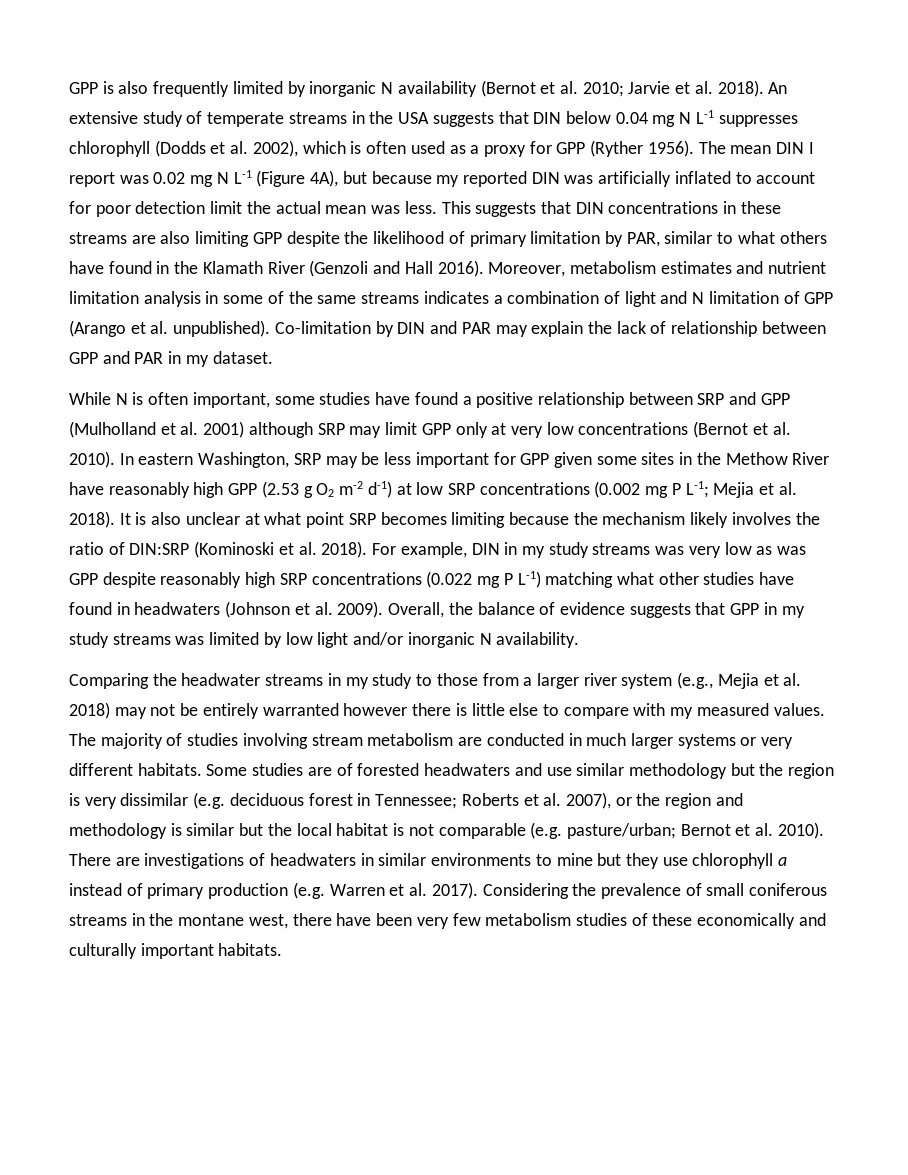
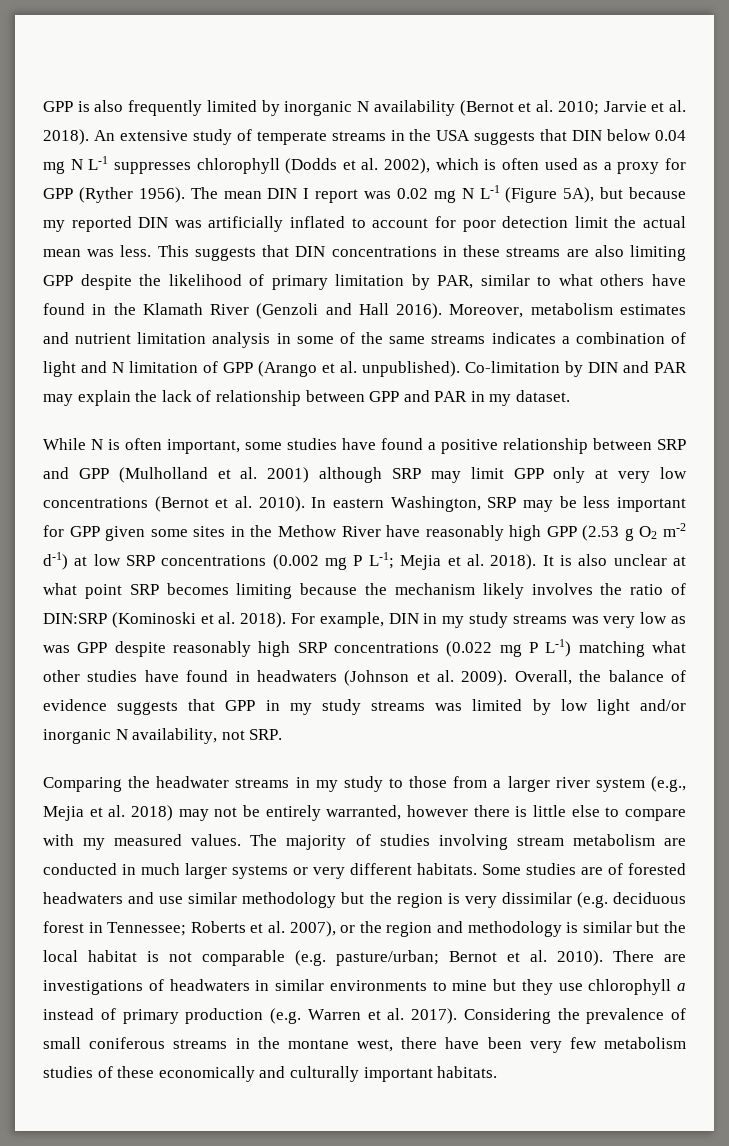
- The mean DIN I report was 0.02 mg N L-1 (Figure 4A), but because my reported DIN was artificially inflated to account for poor detection limit the actual mean was less.
+ The mean DIN I report was 0.02 mg N L-1 (Figure 5A), but because my reported DIN was artificially inflated to account for poor detection limit the actual mean was less.
- Overall, the balance of evidence suggests that GPP in my study streams was limited by low light and/or inorganic N availability.
+ Overall, the balance of evidence suggests that GPP in my study streams was limited by low light and/or inorganic N availability, not SRP.
- Comparing the headwater streams in my study to those from a larger river system (e.g., Mejia et al. 2018) may not be entirely warranted however there is little else to compare with my measured values.
+ Comparing the headwater streams in my study to those from a larger river system (e.g., Mejia et al. 2018) may not be entirely warranted, however there is little else to compare with my measured values.

